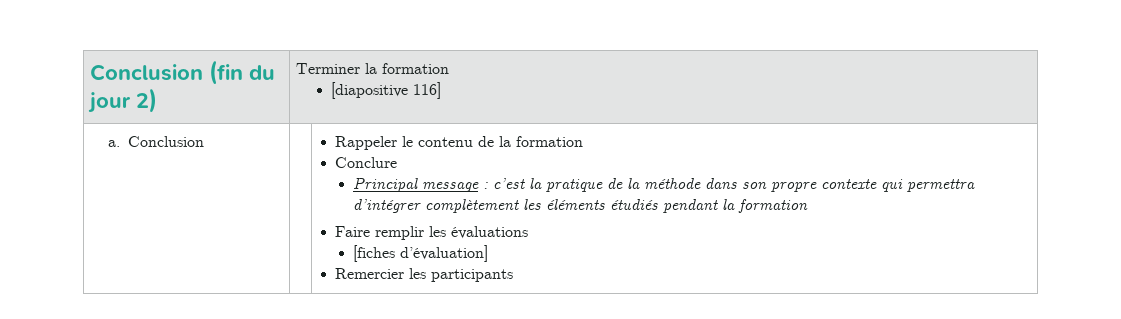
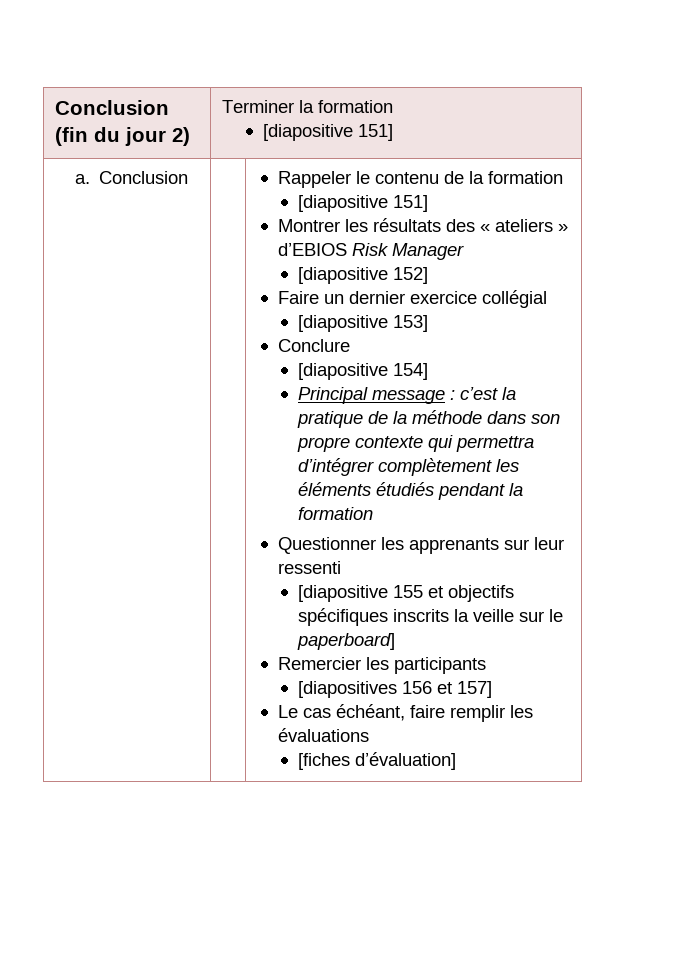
  Conclusion (fin du jour 2) | Terminer la formation
- [diapositive 116]
+ [diapositive 151]
  Rappeler le contenu de la formation
+ [diapositive 151]
+ Montrer les résultats des « ateliers » d’EBIOS Risk Manager
+ [diapositive 152]
+ Faire un dernier exercice collégial
+ [diapositive 153]
+ [diapositive 154]
- Faire remplir les évaluations
+ Questionner les apprenants sur leur ressenti
+ [diapositive 155 et objectifs spécifiques inscrits la veille sur le paperboard]
+ Remercier les participants
+ [diapositives 156 et 157]
+ Le cas échéant, faire remplir les évaluations
- Remercier les participants

